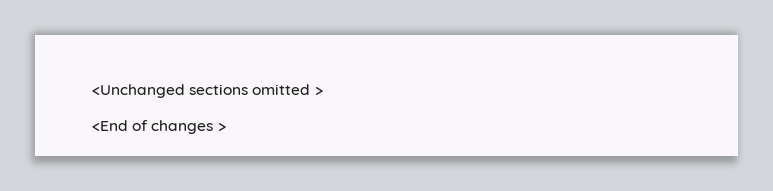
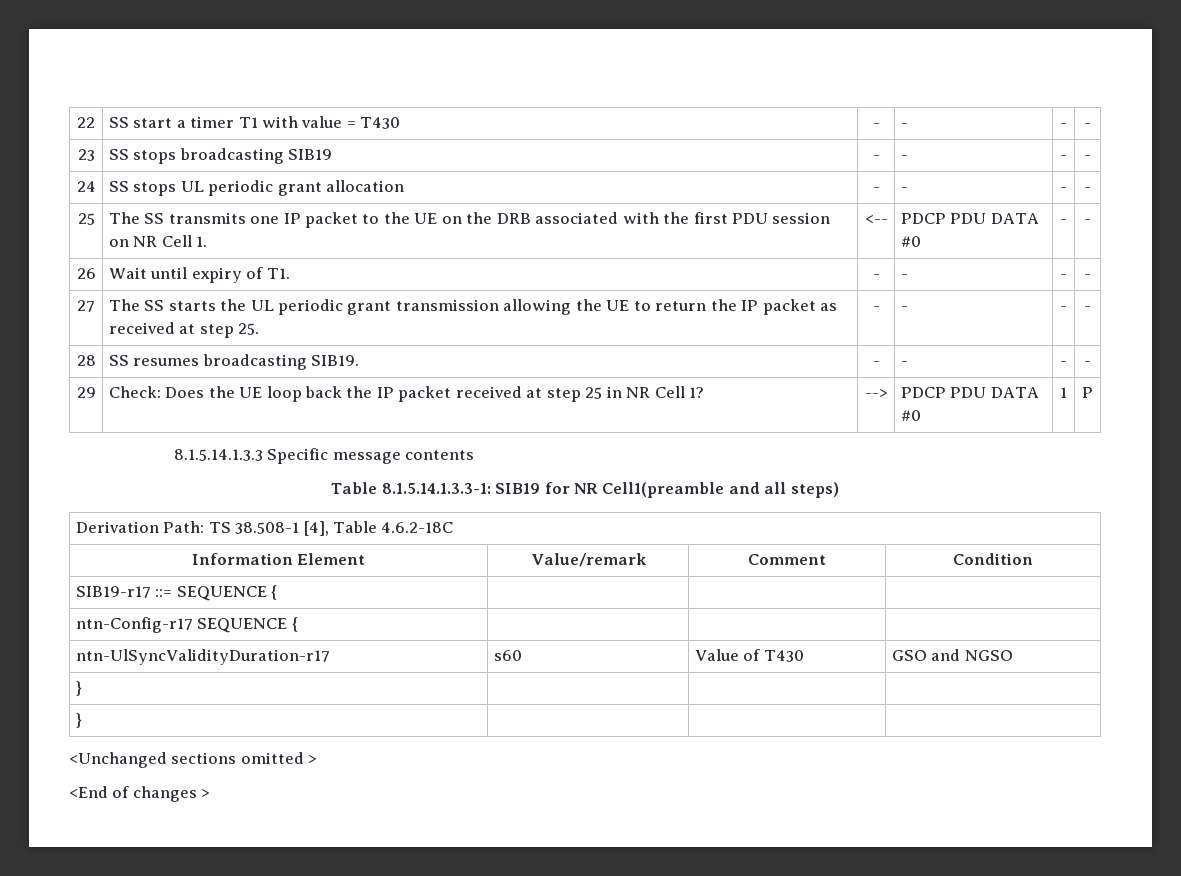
+ 22 | SS start a timer T1 with value = T430 | - | - | - | -
+ 23 | SS stops broadcasting SIB19 | - | - | - | -
+ 24 | SS stops UL periodic grant allocation | - | - | - | -
+ 25 | The SS transmits one IP packet to the UE on the DRB associated with the first PDU session on NR Cell 1. | <-- | PDCP PDU DATA #0 | - | -
+ 26 | Wait until expiry of T1. | - | - | - | -
+ 27 | The SS starts the UL periodic grant transmission allowing the UE to return the IP packet as received at step 25. | - | - | - | -
+ 28 | SS resumes broadcasting SIB19. | - | - | - | -
+ 29 | Check: Does the UE loop back the IP packet received at step 25 in NR Cell 1? | --> | PDCP PDU DATA #0 | 1 | P
+ 8.1.5.14.1.3.3 Specific message contents
+ Table 8.1.5.14.1.3.3-1: SIB19 for NR Cell1(preamble and all steps)
+ Derivation Path: TS 38.508-1 [4], Table 4.6.2-18C
+ Information Element | Value/remark | Comment | Condition
+ SIB19-r17 ::= SEQUENCE { | | |
+ ntn-Config-r17 SEQUENCE { | | |
+ ntn-UlSyncValidityDuration-r17 | s60 | Value of T430 | GSO and NGSO
+ } | | |
+ } | | |

